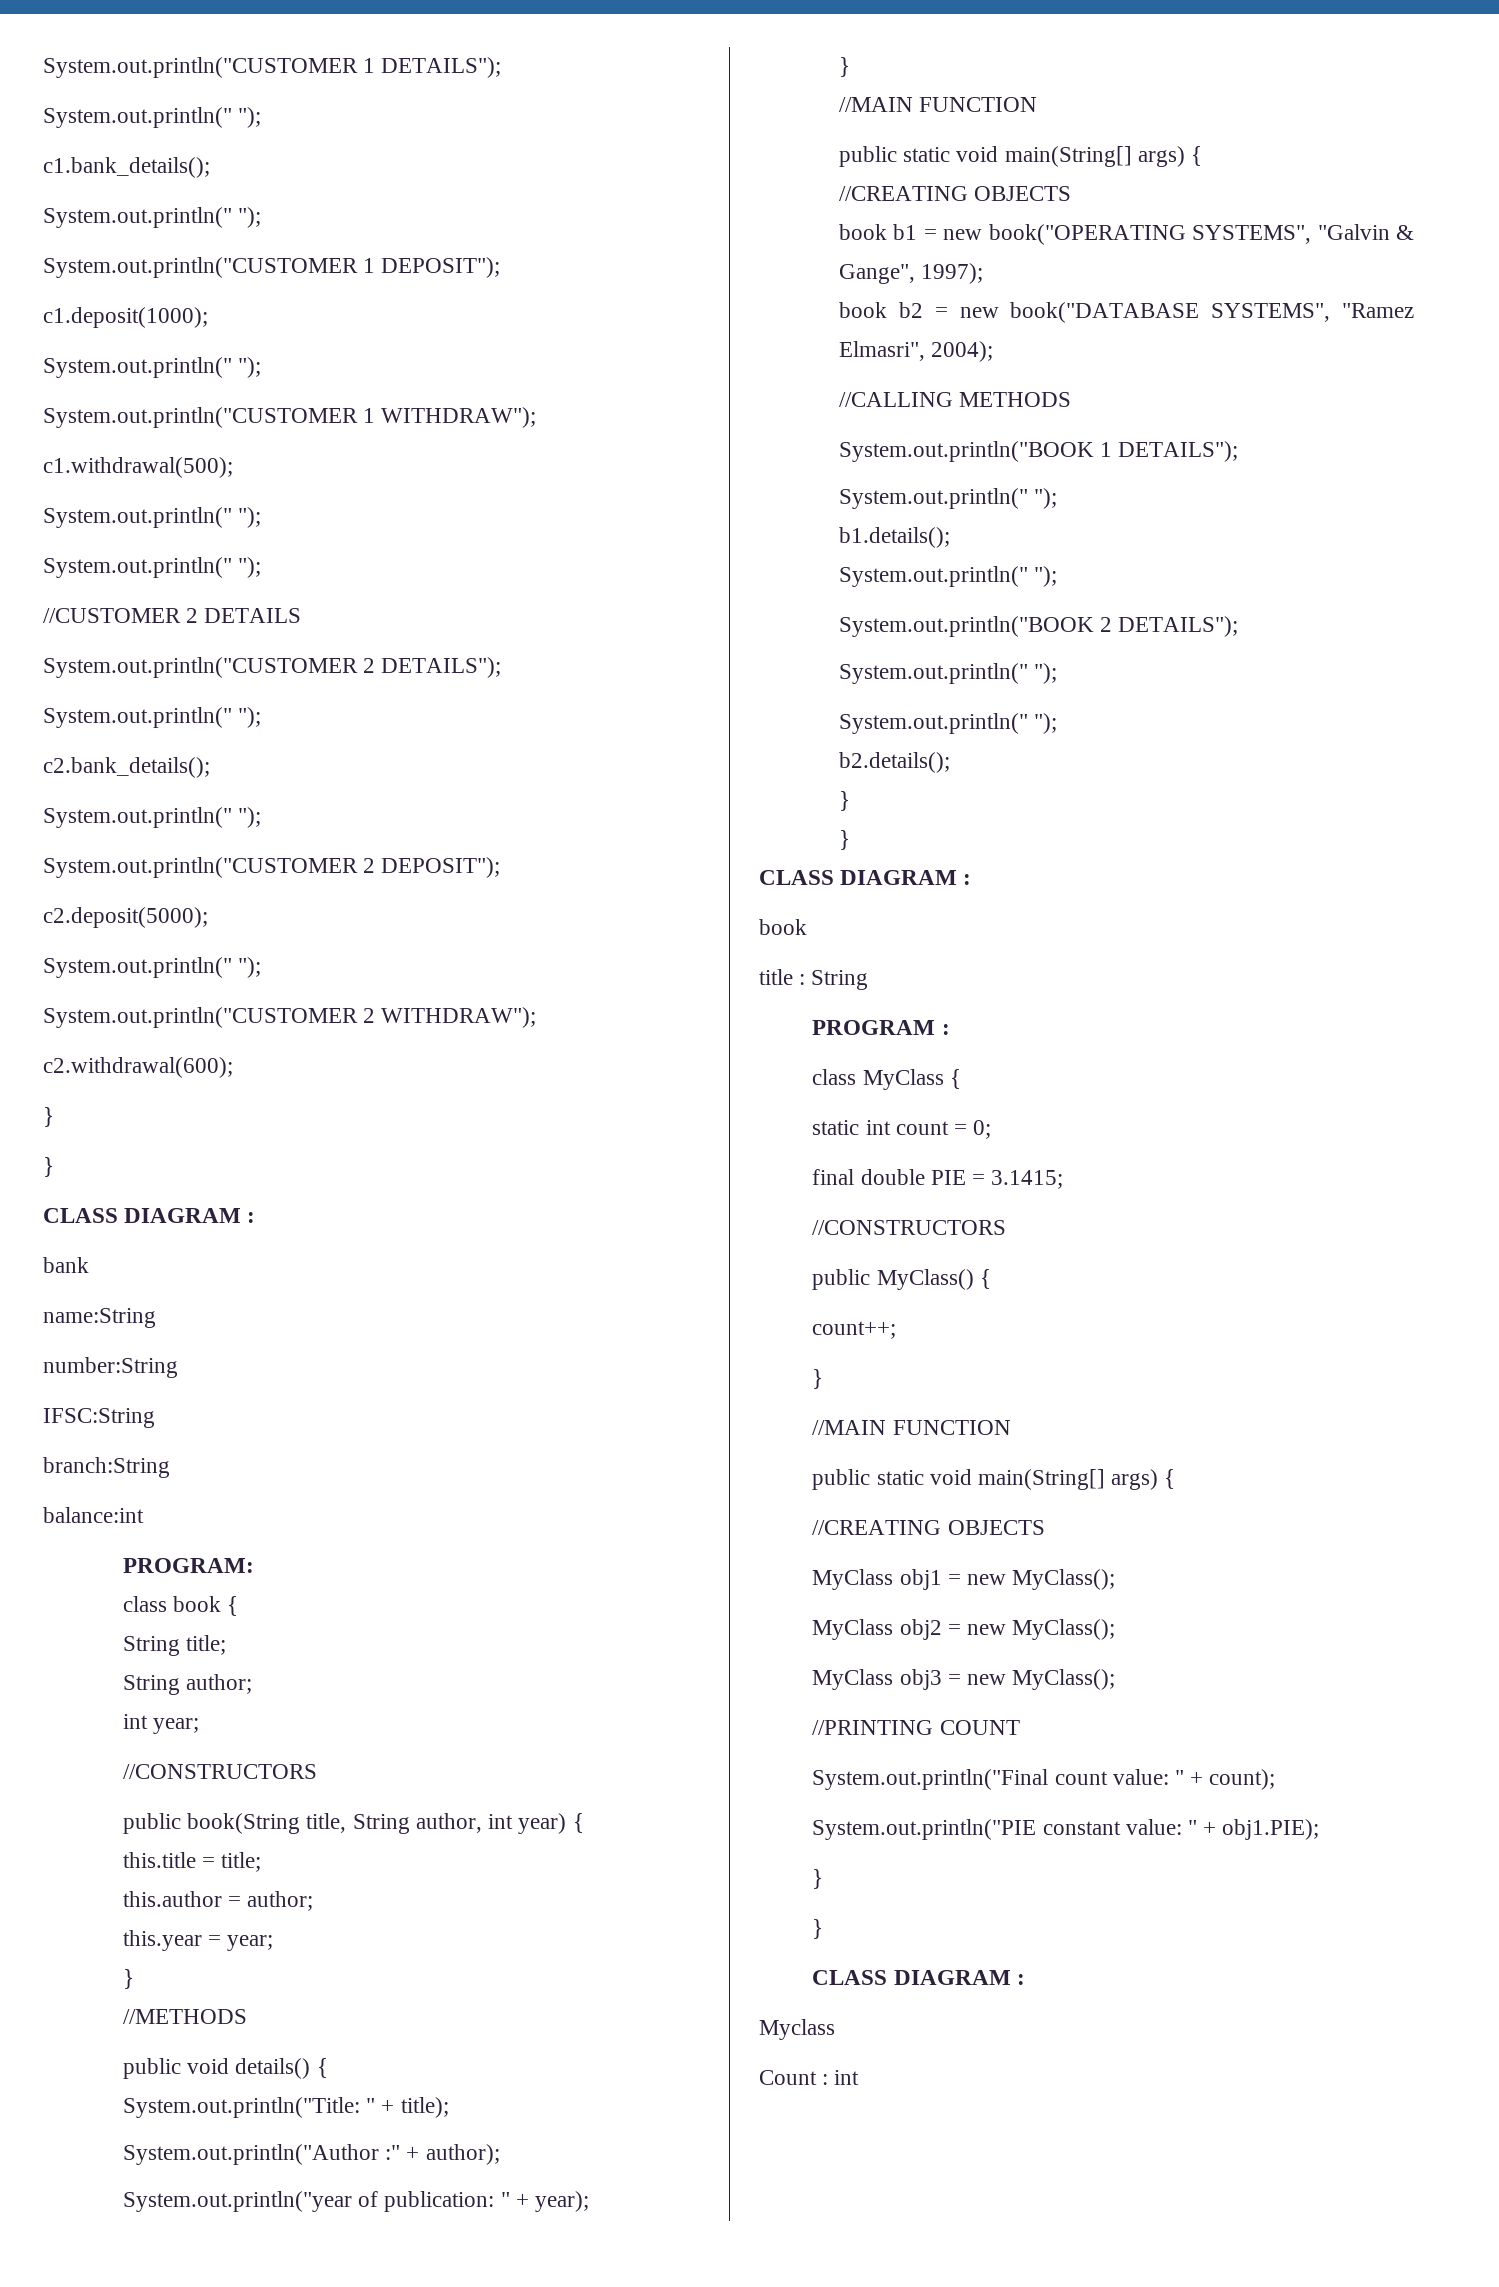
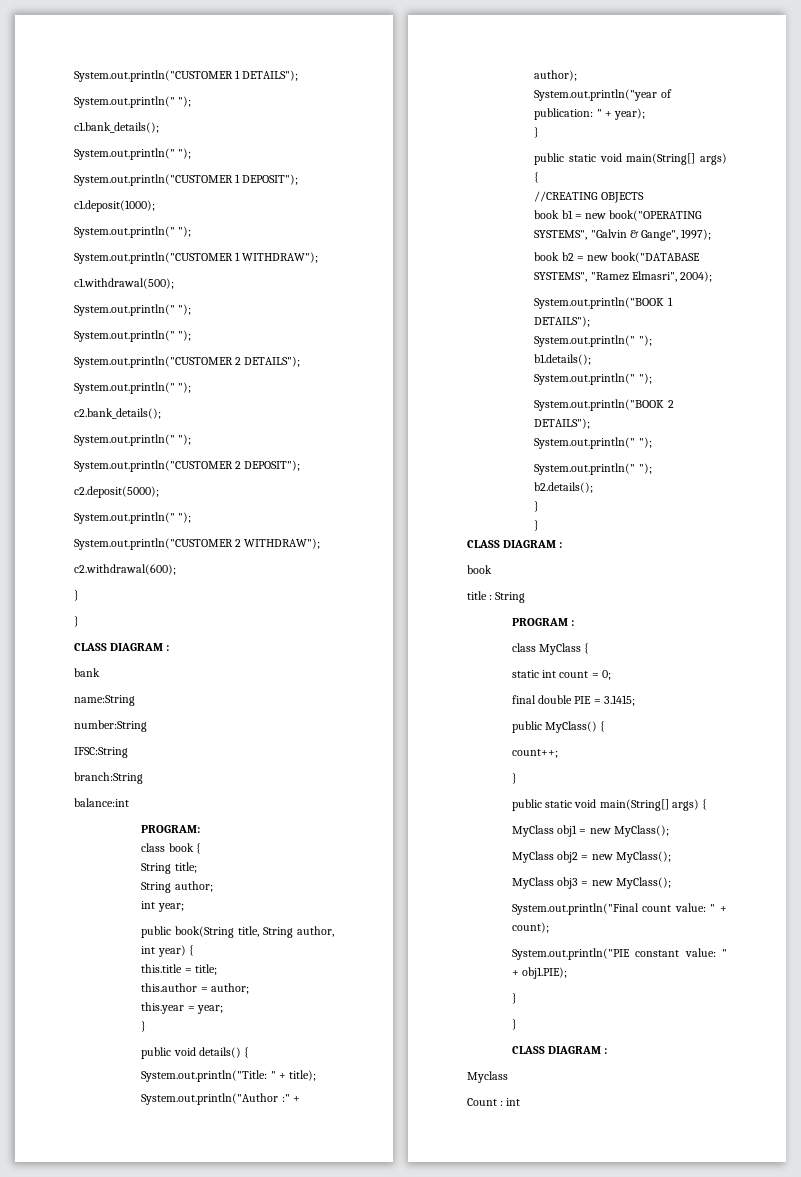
- //CUSTOMER 2 DETAILS
  int year;
- //CONSTRUCTORS
- //METHODS
  System.out.println("year of publication: " + year);
  }
- //MAIN FUNCTION
- //CALLING METHODS
  final double PIE = 3.1415;
- //CONSTRUCTORS
  count++;
  }
- //MAIN FUNCTION
  public static void main(String[] args) {
- //CREATING OBJECTS
- //PRINTING COUNT

